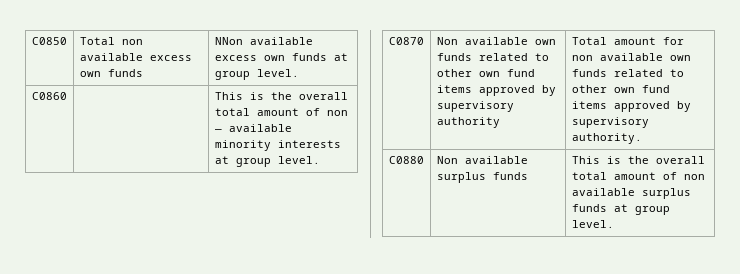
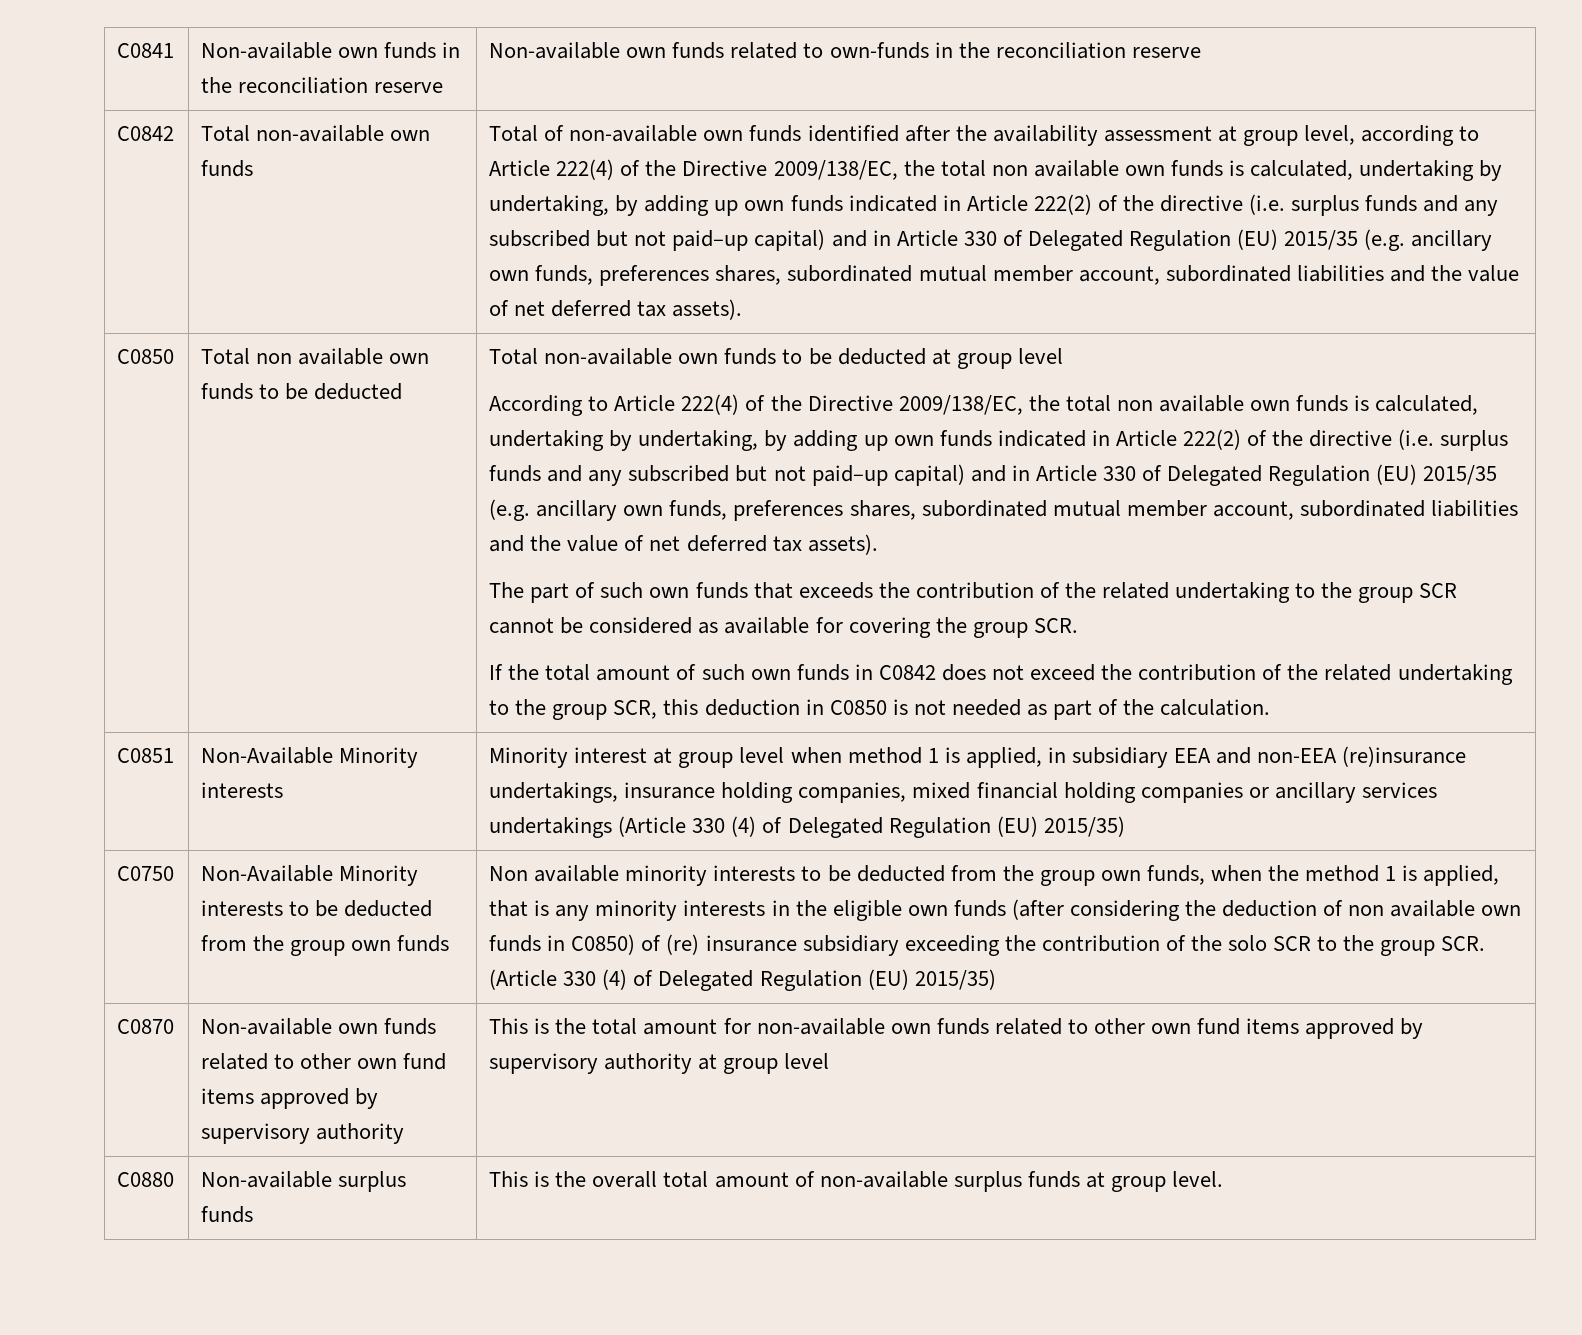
- C0850 | Total non available excess own funds | NNon available excess own funds at group level.
- C0860 | | This is the overall total amount of non — available minority interests at group level.
+ C0841 | Non-available own funds in the reconciliation reserve | Non-available own funds related to own-funds in the reconciliation reserve
+ C0842 | Total non-available own funds | Total of non-available own funds identified after the availability assessment at group level, according to Article 222(4) of the Directive 2009/138/EC, the total non available own funds is calculated, undertaking by undertaking, by adding up own funds indicated in Article 222(2) of the directive (i.e. surplus funds and any subscribed but not paid–up capital) and in Article 330 of Delegated Regulation (EU) 2015/35 (e.g. ancillary own funds, preferences shares, subordinated mutual member account, subordinated liabilities and the value of net deferred tax assets).
+ C0850 | Total non available own funds to be deducted | Total non-available own funds to be deducted at group level
+ According to Article 222(4) of the Directive 2009/138/EC, the total non available own funds is calculated, undertaking by undertaking, by adding up own funds indicated in Article 222(2) of the directive (i.e. surplus funds and any subscribed but not paid–up capital) and in Article 330 of Delegated Regulation (EU) 2015/35 (e.g. ancillary own funds, preferences shares, subordinated mutual member account, subordinated liabilities and the value of net deferred tax assets).
+ The part of such own funds that exceeds the contribution of the related undertaking to the group SCR cannot be considered as available for covering the group SCR.
+ If the total amount of such own funds in C0842 does not exceed the contribution of the related undertaking to the group SCR, this deduction in C0850 is not needed as part of the calculation.
+ C0851 | Non-Available Minority interests | Minority interest at group level when method 1 is applied, in subsidiary EEA and non-EEA (re)insurance undertakings, insurance holding companies, mixed financial holding companies or ancillary services undertakings (Article 330 (4) of Delegated Regulation (EU) 2015/35)
+ C0750 | Non-Available Minority interests to be deducted from the group own funds | Non available minority interests to be deducted from the group own funds, when the method 1 is applied, that is any minority interests in the eligible own funds (after considering the deduction of non available own funds in C0850) of (re) insurance subsidiary exceeding the contribution of the solo SCR to the group SCR. (Article 330 (4) of Delegated Regulation (EU) 2015/35)
- C0870 | Non available own funds related to other own fund items approved by supervisory authority | Total amount for non available own funds related to other own fund items approved by supervisory authority.
+ C0870 | Non-available own funds related to other own fund items approved by supervisory authority | This is the total amount for non-available own funds related to other own fund items approved by supervisory authority at group level
- C0880 | Non available surplus funds | This is the overall total amount of non available surplus funds at group level.
+ C0880 | Non-available surplus funds | This is the overall total amount of non-available surplus funds at group level.

